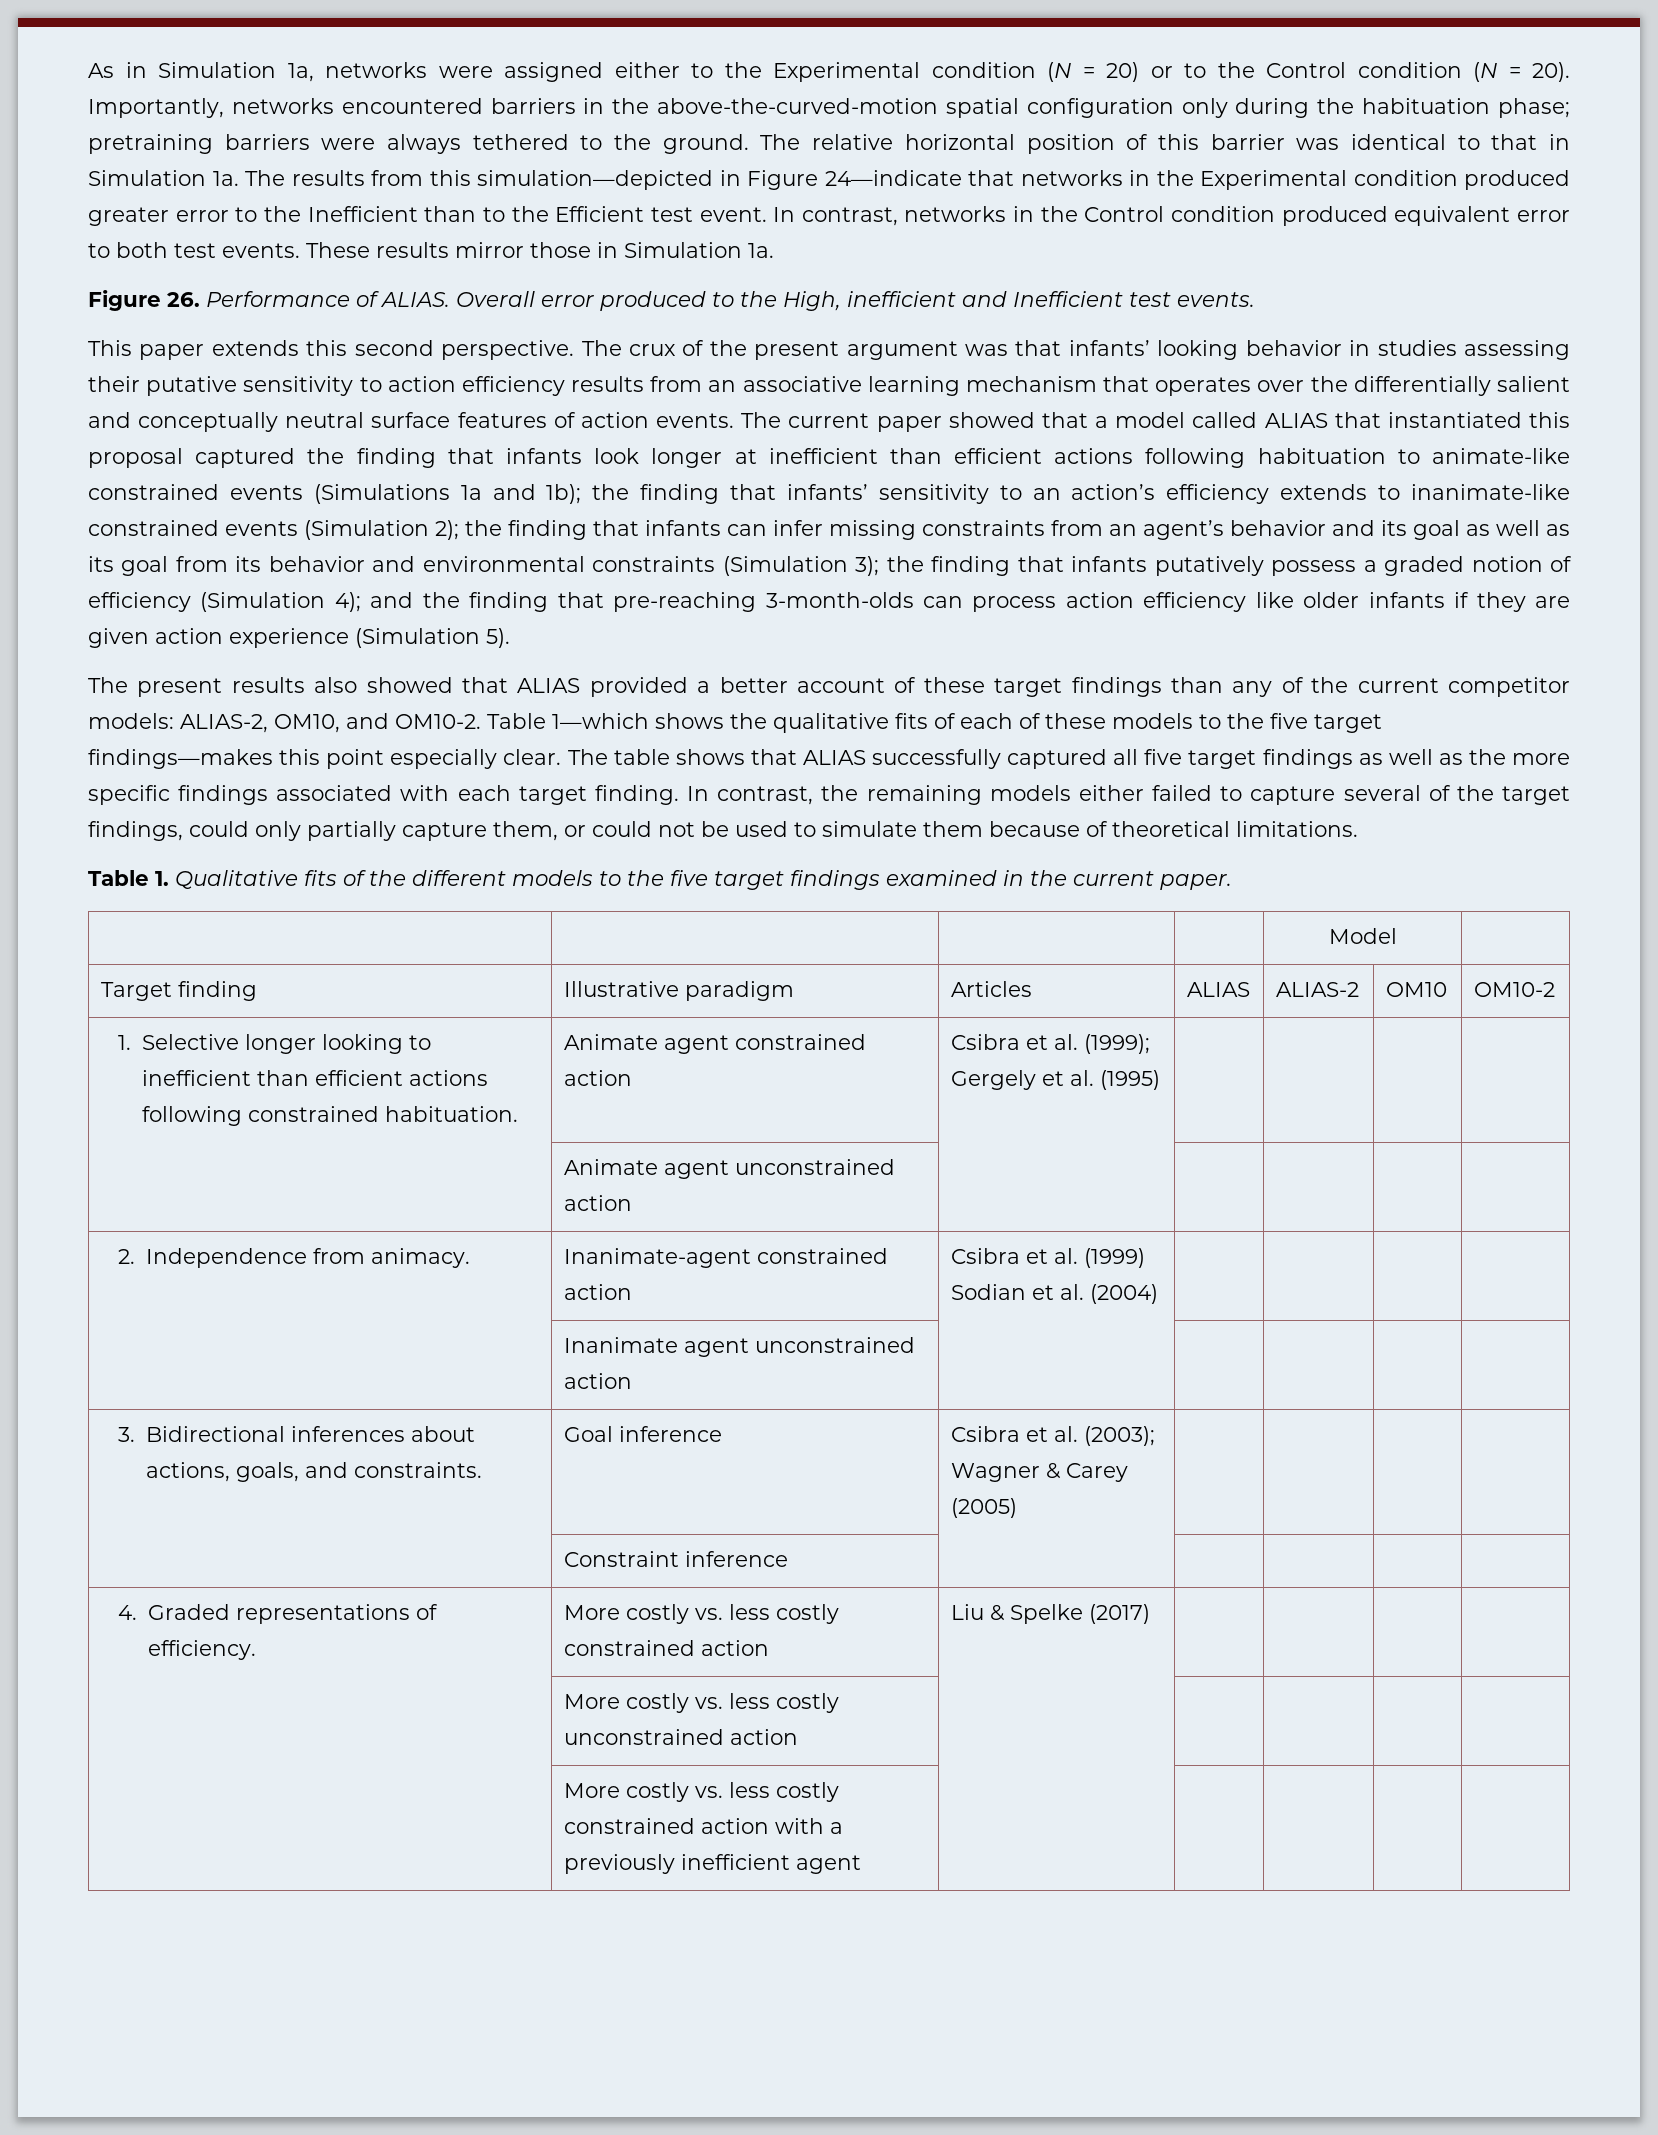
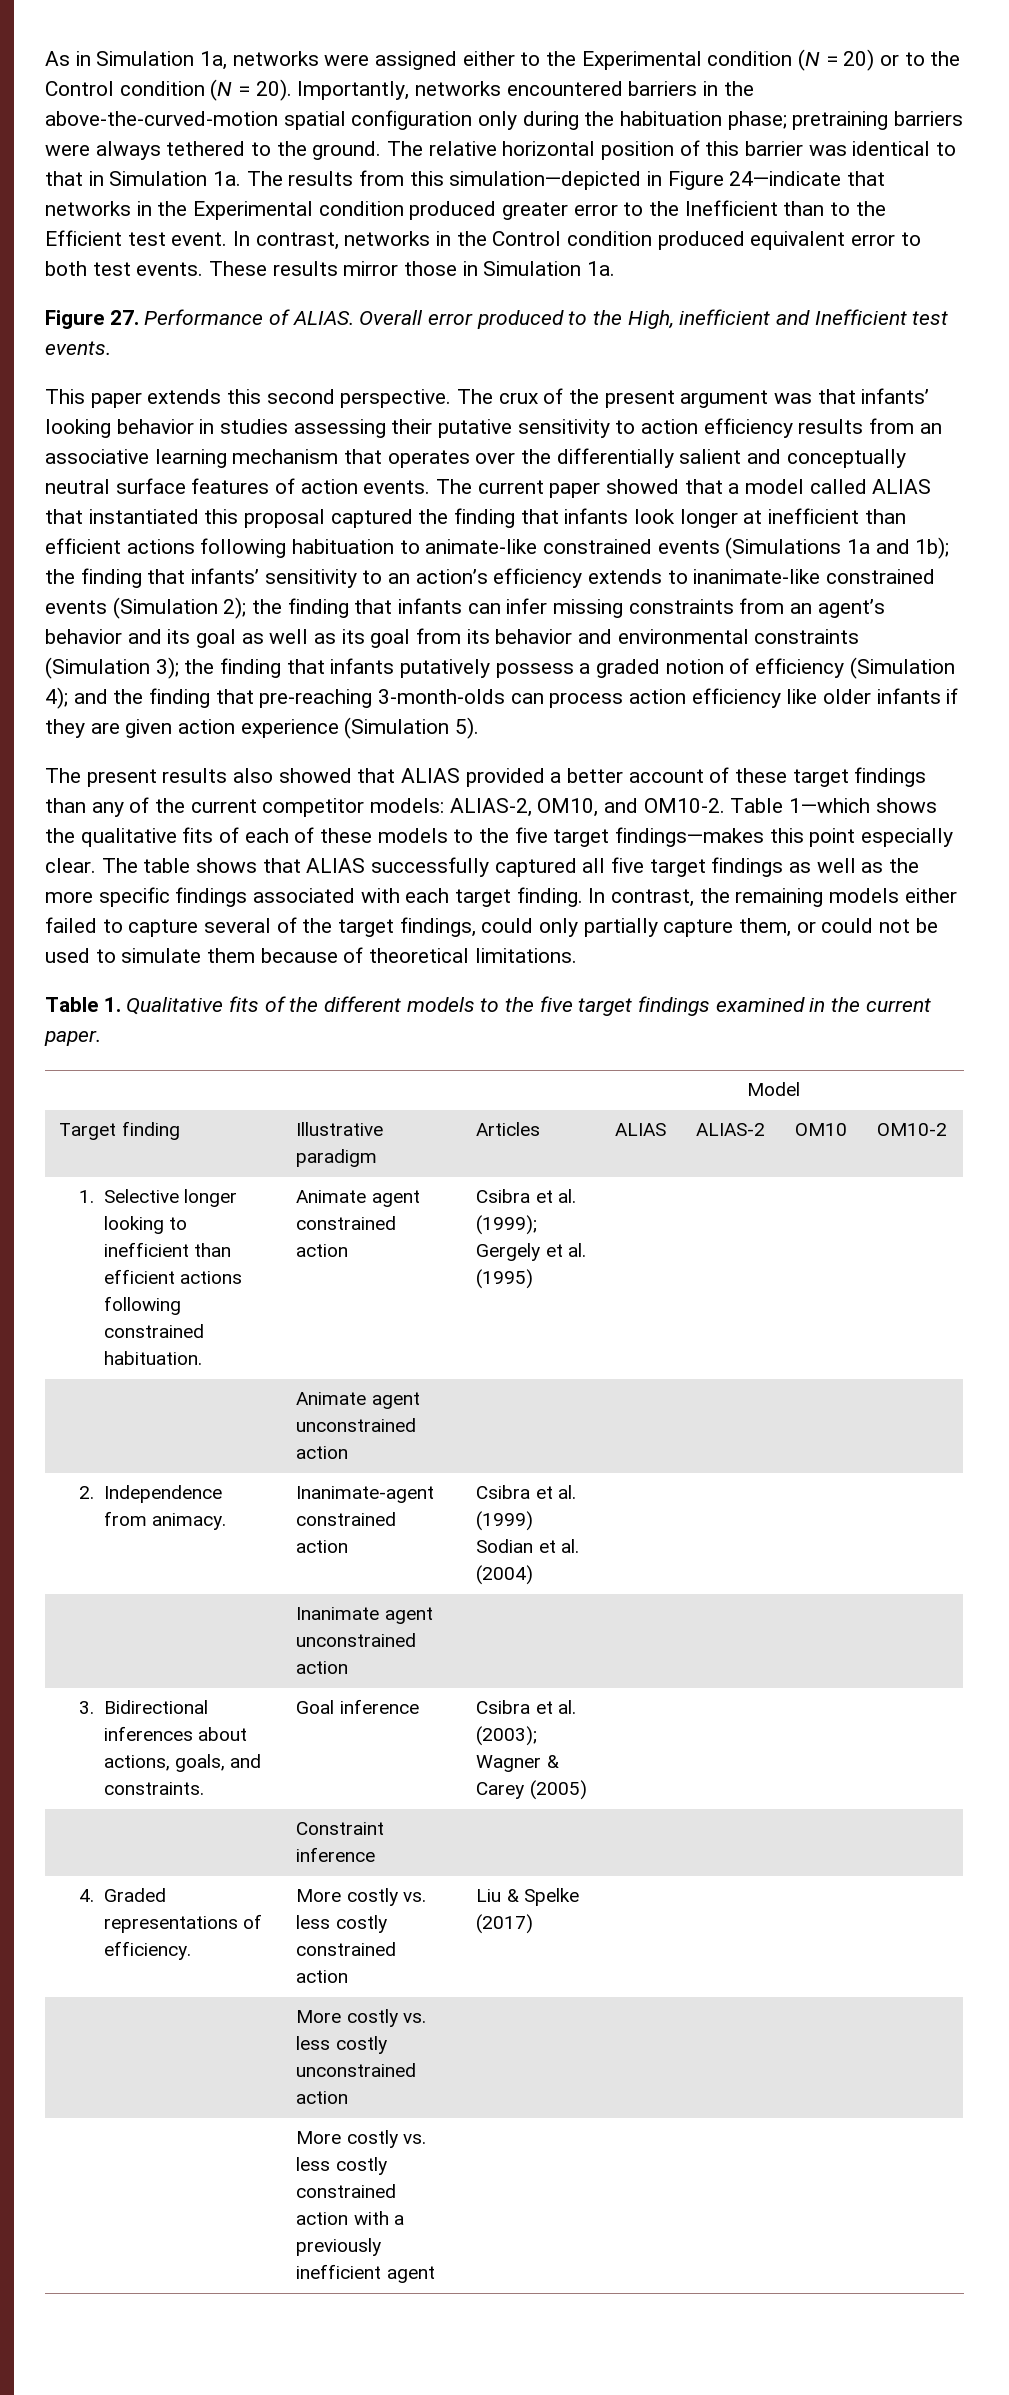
- Figure 26. Performance of ALIAS.
+ Figure 27. Performance of ALIAS.

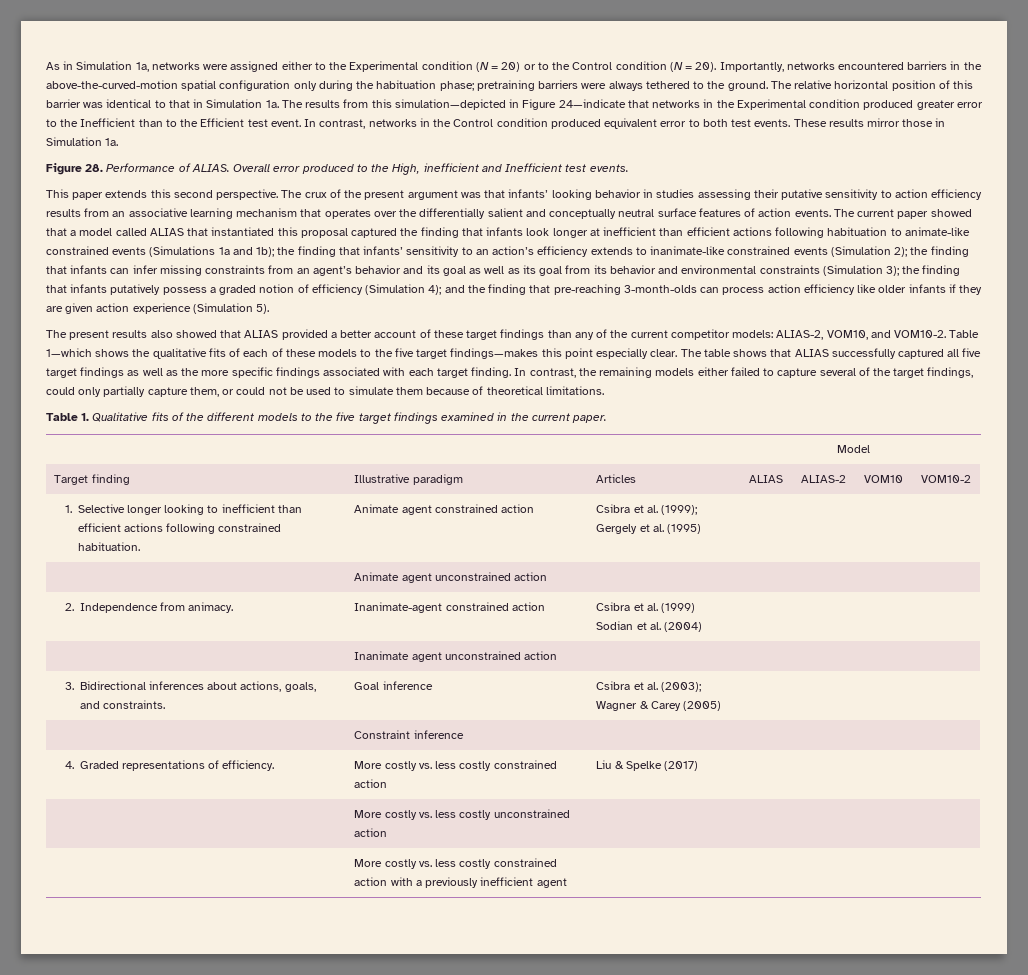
- Figure 27. Performance of ALIAS.
+ Figure 28. Performance of ALIAS.
- The present results also showed that ALIAS provided a better account of these target findings than any of the current competitor models: ALIAS-2, OM10, and OM10-2.
+ The present results also showed that ALIAS provided a better account of these target findings than any of the current competitor models: ALIAS-2, VOM10, and VOM10-2.
- Target finding | Illustrative paradigm | Articles | ALIAS | ALIAS-2 | OM10 | OM10-2
+ Target finding | Illustrative paradigm | Articles | ALIAS | ALIAS-2 | VOM10 | VOM10-2

